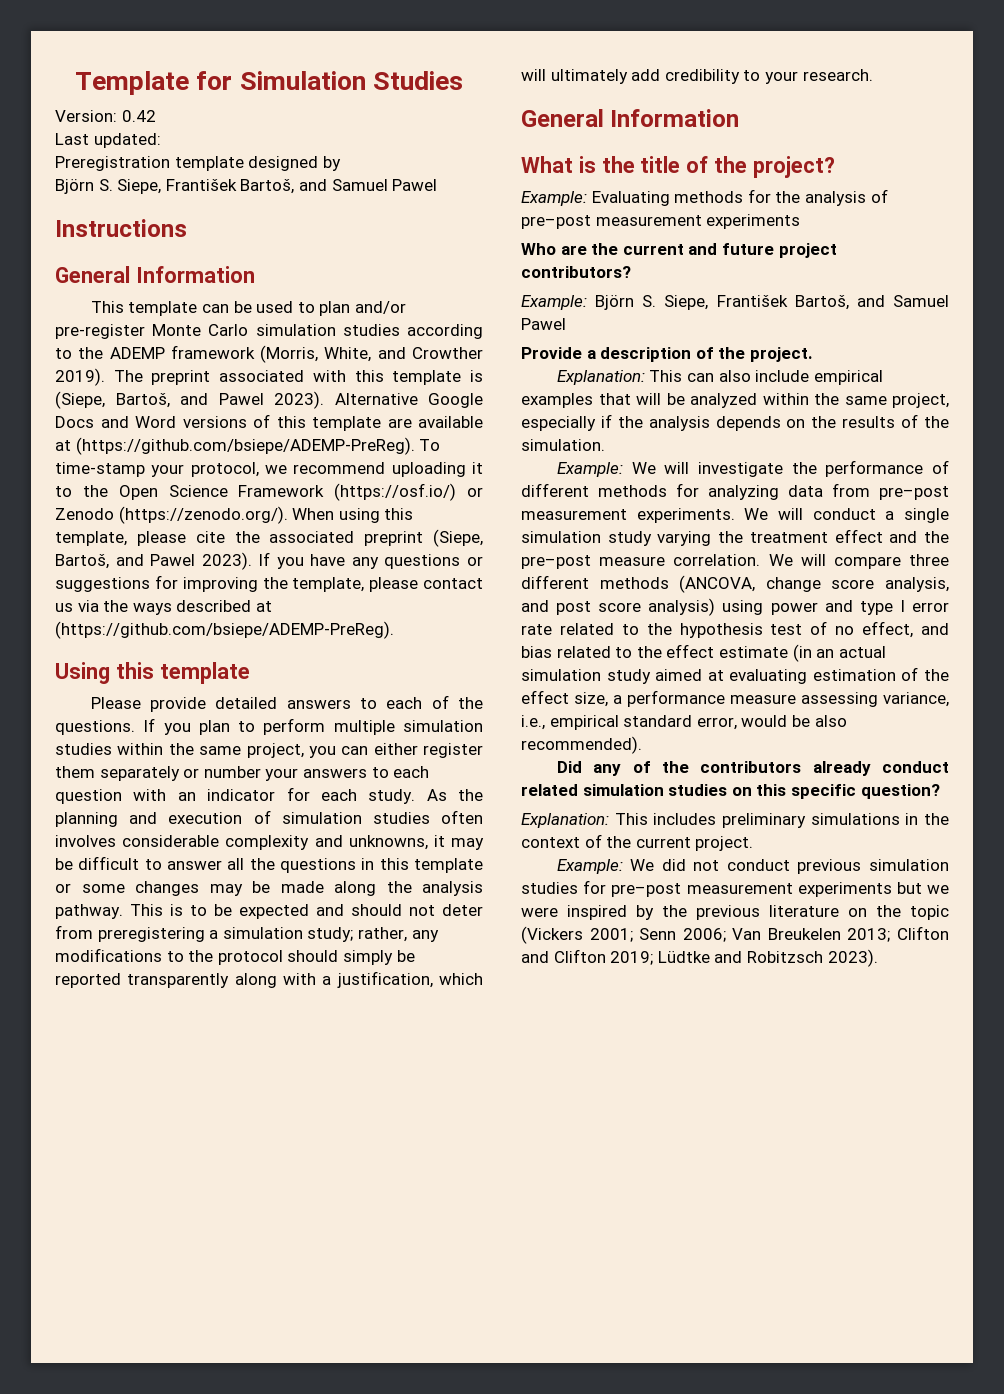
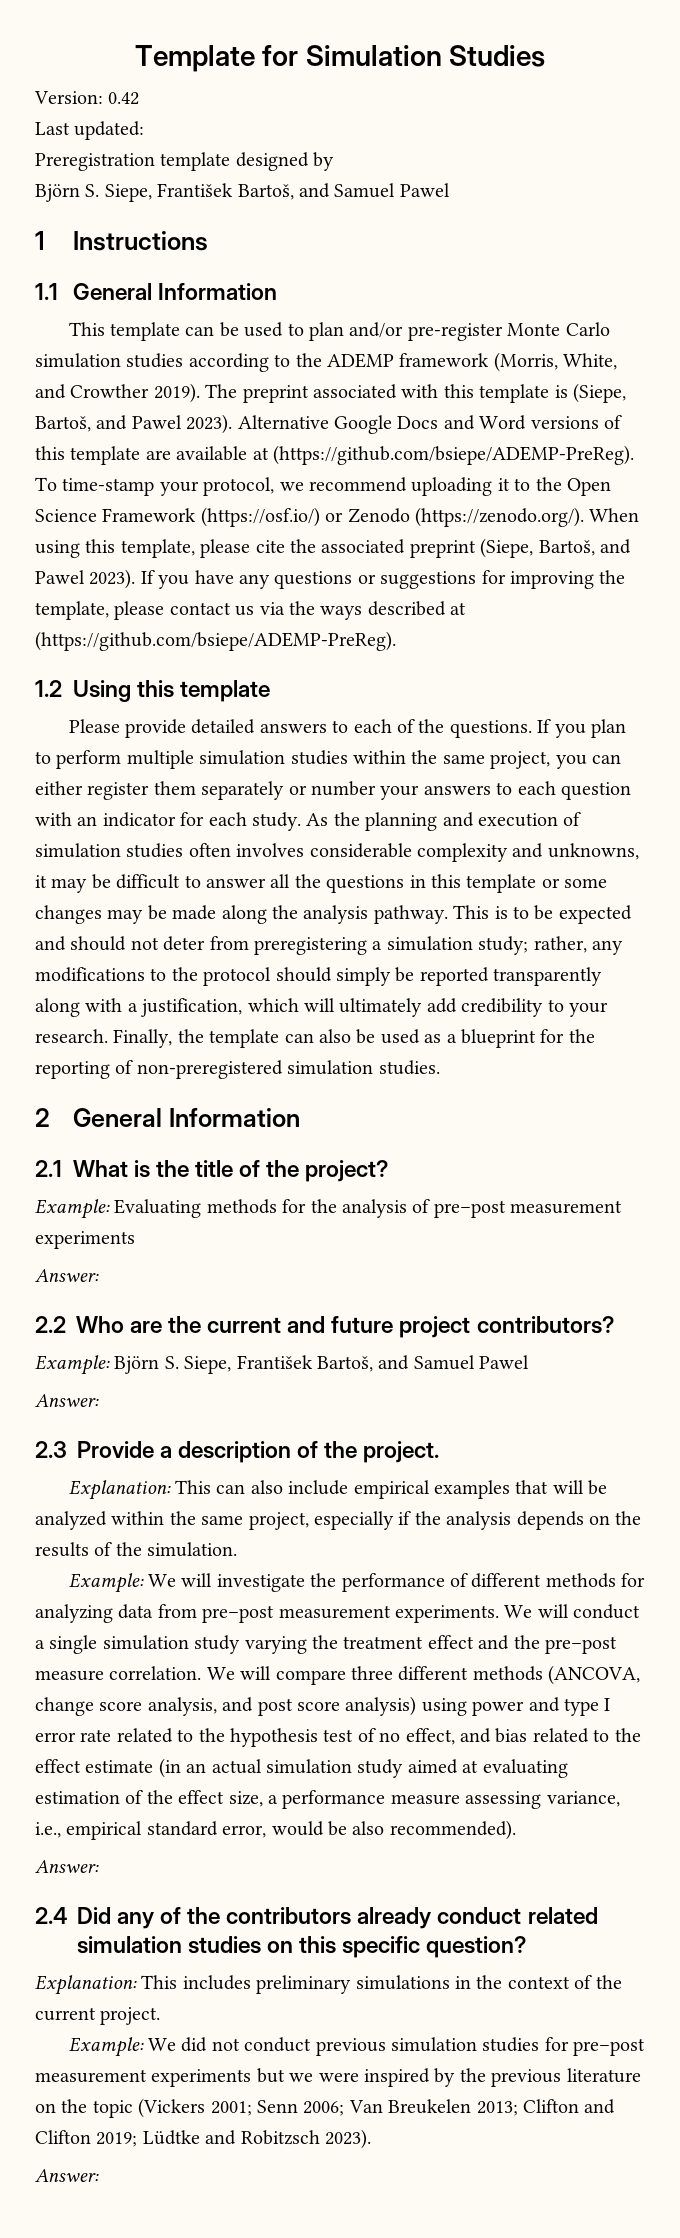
- Instructions
- General Information
+ 1 Instructions
+ 1.1 General Information
- Using this template
+ 1.2 Using this template
- This is to be expected and should not deter from preregistering a simulation study; rather, any modifications to the protocol should simply be reported transparently along with a justification, which will ultimately add credibility to your research.
- General Information
- What is the title of the project?
+ This is to be expected and should not deter from preregistering a simulation study; rather, any modifications to the protocol should simply be reported transparently along with a justification, which will ultimately add credibility to your research. Finally, the template can also be used as a blueprint for the reporting of non-preregistered simulation studies.
+ 2 General Information
+ 2.1 What is the title of the project?
  Example: Evaluating methods for the analysis of pre–post measurement experiments
- Who are the current and future project contributors?
+ Answer:
+ 2.2 Who are the current and future project contributors?
  Example: Björn S. Siepe, František Bartoš, and Samuel Pawel
- Provide a description of the project.
+ Answer:
+ 2.3 Provide a description of the project.
  We will compare three different methods (ANCOVA, change score analysis, and post score analysis) using power and type I error rate related to the hypothesis test of no effect, and bias related to the effect estimate (in an actual simulation study aimed at evaluating estimation of the effect size, a performance measure assessing variance, i.e., empirical standard error, would be also recommended).
- Did any of the contributors already conduct related simulation studies on this specific question?
+ Answer:
+ 2.4 Did any of the contributors already conduct related simulation studies on this specific question?
  Example: We did not conduct previous simulation studies for pre–post measurement experiments but we were inspired by the previous literature on the topic (Vickers 2001; Senn 2006; Van Breukelen 2013; Clifton and Clifton 2019; Lüdtke and Robitzsch 2023).
+ Answer:

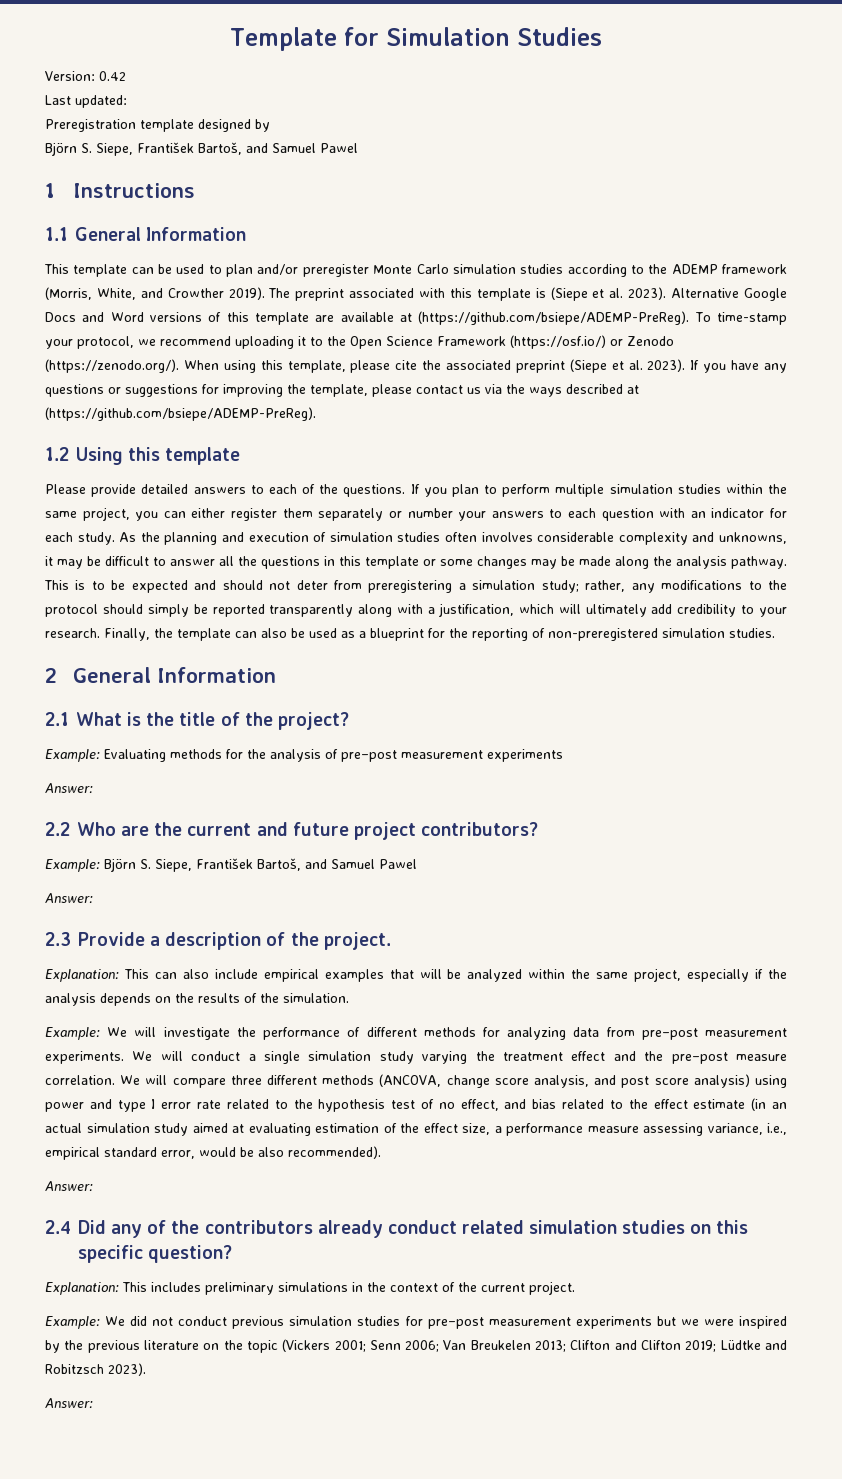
- This template can be used to plan and/or pre-register Monte Carlo simulation studies according to the ADEMP framework (Morris, White, and Crowther 2019).
+ This template can be used to plan and/or preregister Monte Carlo simulation studies according to the ADEMP framework (Morris, White, and Crowther 2019).
- The preprint associated with this template is (Siepe, Bartoš, and Pawel 2023).
+ The preprint associated with this template is (Siepe et al. 2023).
- Alternative Google Docs and Word versions of this template are available at (https://github.com/bsiepe/ADEMP-PreReg). To time-stamp your protocol, we recommend uploading it to the Open Science Framework (https://osf.io/) or Zenodo (https://zenodo.org/). When using this template, please cite the associated preprint (Siepe, Bartoš, and Pawel 2023).
+ Alternative Google Docs and Word versions of this template are available at (https://github.com/bsiepe/ADEMP-PreReg). To time-stamp your protocol, we recommend uploading it to the Open Science Framework (https://osf.io/) or Zenodo (https://zenodo.org/). When using this template, please cite the associated preprint (Siepe et al. 2023).

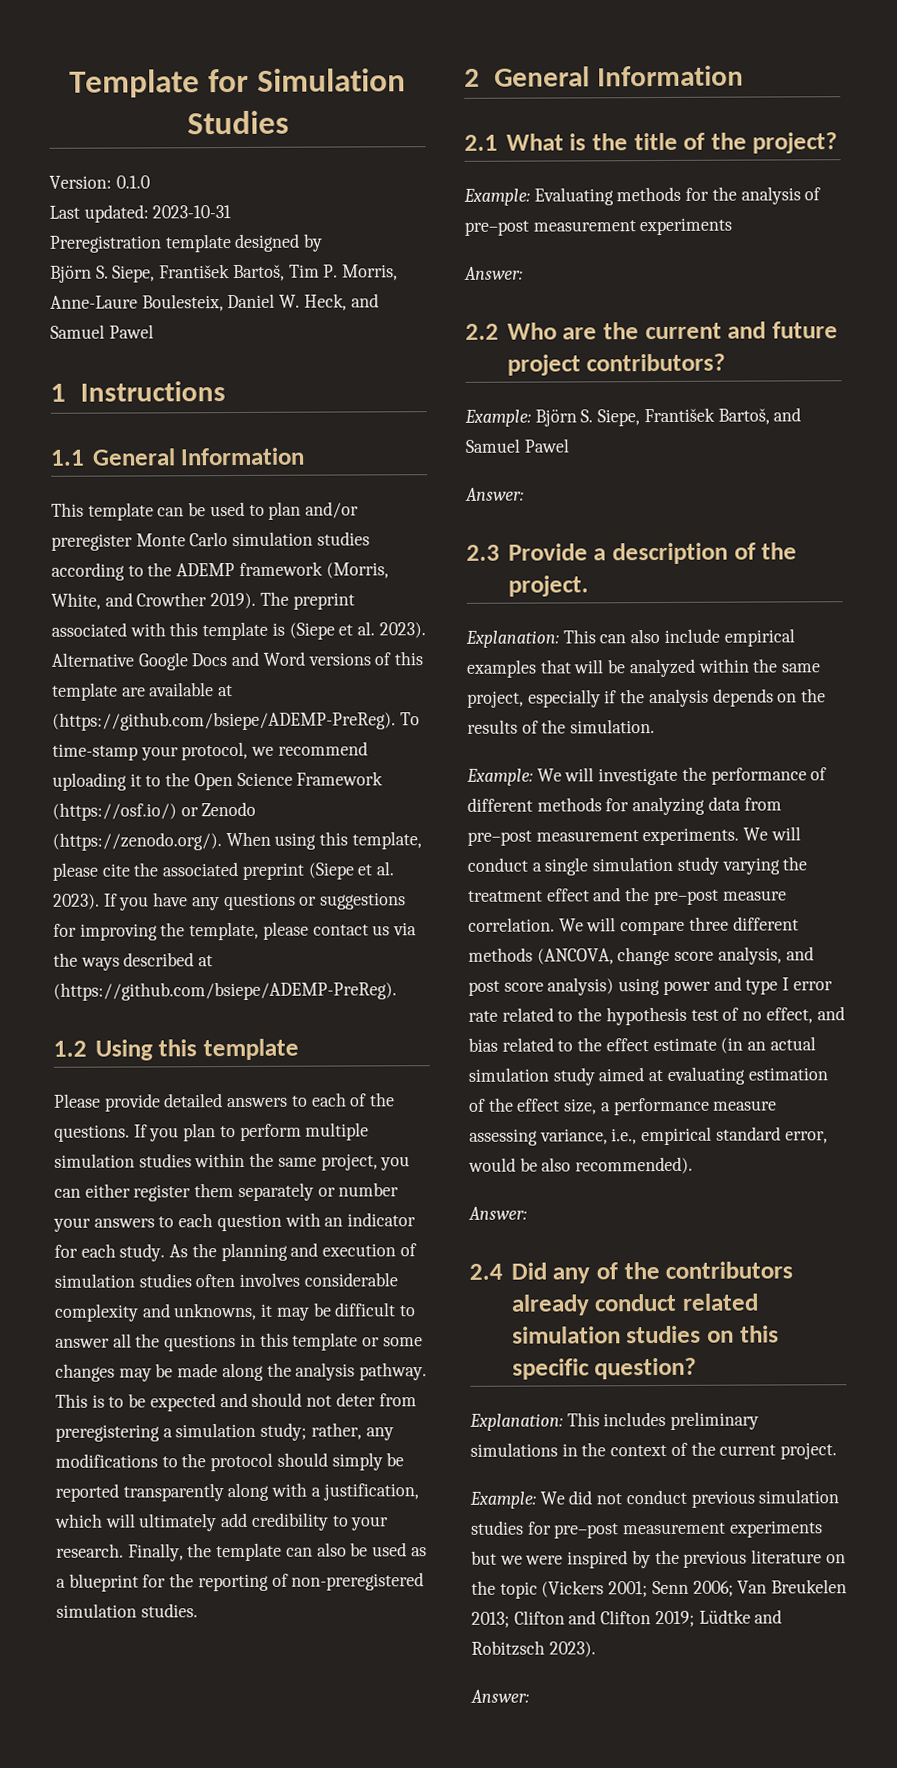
- Version: 0.42
+ Version: 0.1.0
- Last updated:
+ Last updated: 2023-10-31
  Preregistration template designed by
- Björn S. Siepe, František Bartoš, and Samuel Pawel
+ Björn S. Siepe, František Bartoš, Tim P. Morris, Anne-Laure Boulesteix, Daniel W. Heck, and Samuel Pawel

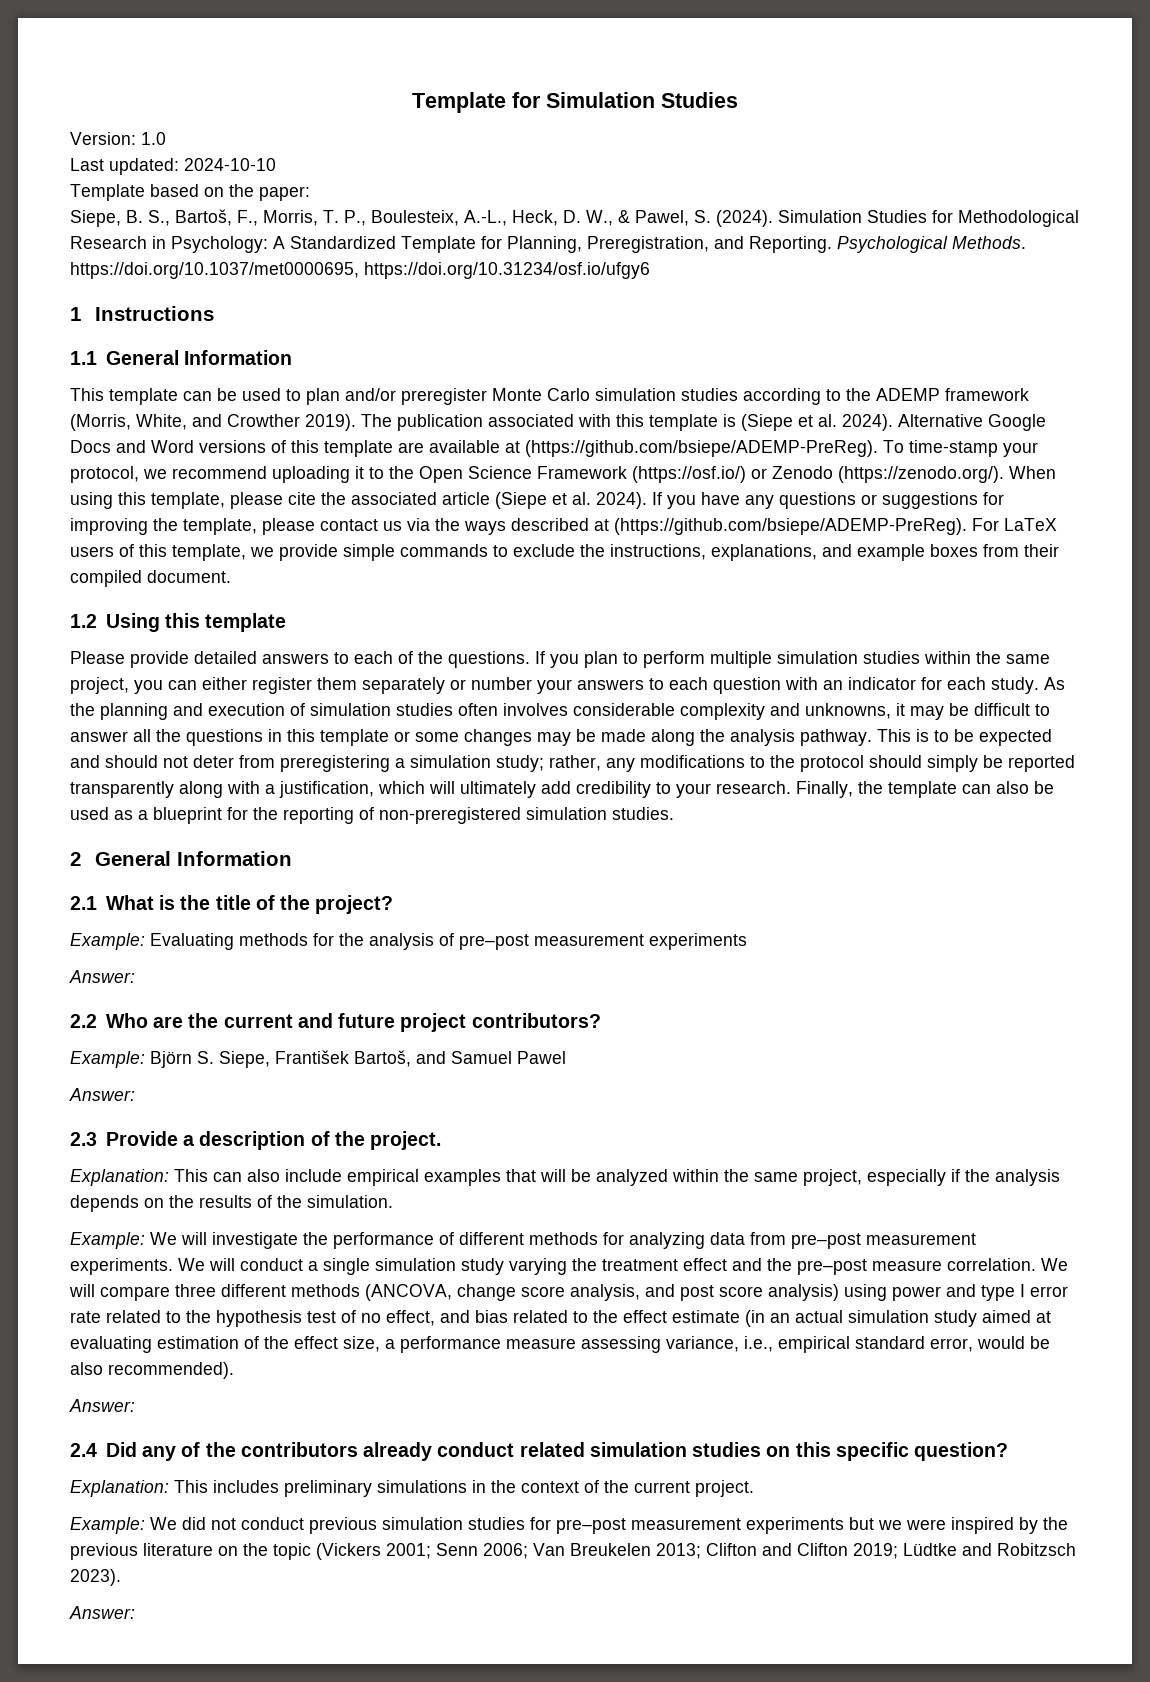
- Version: 0.1.0
+ Version: 1.0
- Last updated: 2023-10-31
- Preregistration template designed by
- Björn S. Siepe, František Bartoš, Tim P. Morris, Anne-Laure Boulesteix, Daniel W. Heck, and Samuel Pawel
+ Last updated: 2024-10-10
+ Template based on the paper:
+ Siepe, B. S., Bartoš, F., Morris, T. P., Boulesteix, A.-L., Heck, D. W., & Pawel, S. (2024). Simulation Studies for Methodological Research in Psychology: A Standardized Template for Planning, Preregistration, and Reporting. Psychological Methods. https://doi.org/10.1037/met0000695, https://doi.org/10.31234/osf.io/ufgy6
- The preprint associated with this template is (Siepe et al. 2023).
+ The publication associated with this template is (Siepe et al. 2024).
- Alternative Google Docs and Word versions of this template are available at (https://github.com/bsiepe/ADEMP-PreReg). To time-stamp your protocol, we recommend uploading it to the Open Science Framework (https://osf.io/) or Zenodo (https://zenodo.org/). When using this template, please cite the associated preprint (Siepe et al. 2023).
+ Alternative Google Docs and Word versions of this template are available at (https://github.com/bsiepe/ADEMP-PreReg). To time-stamp your protocol, we recommend uploading it to the Open Science Framework (https://osf.io/) or Zenodo (https://zenodo.org/). When using this template, please cite the associated article (Siepe et al. 2024).
- If you have any questions or suggestions for improving the template, please contact us via the ways described at (https://github.com/bsiepe/ADEMP-PreReg).
+ If you have any questions or suggestions for improving the template, please contact us via the ways described at (https://github.com/bsiepe/ADEMP-PreReg). For LaTeX users of this template, we provide simple commands to exclude the instructions, explanations, and example boxes from their compiled document.

